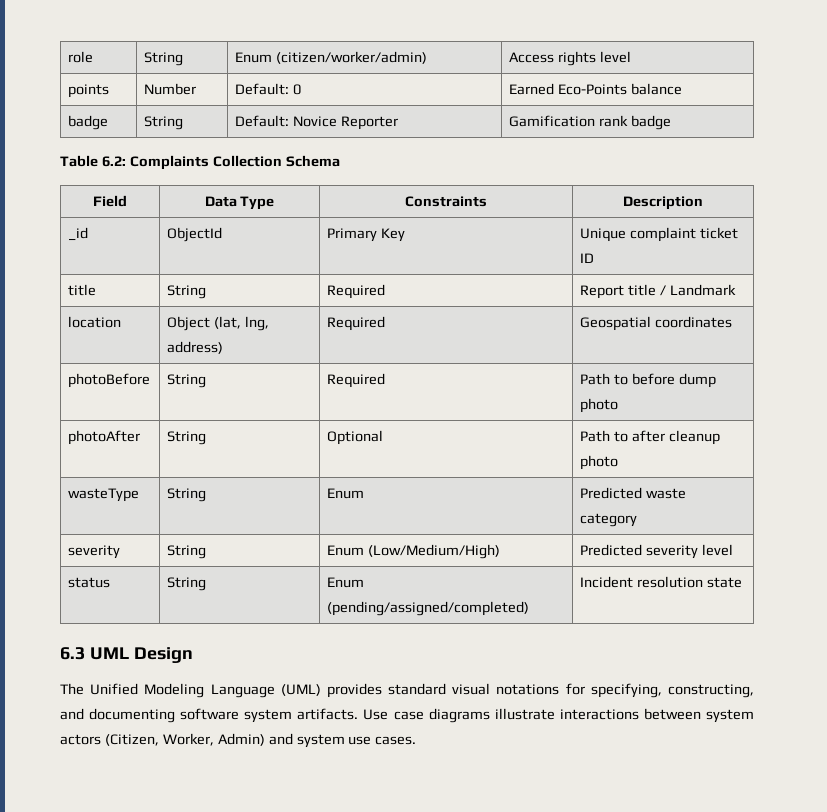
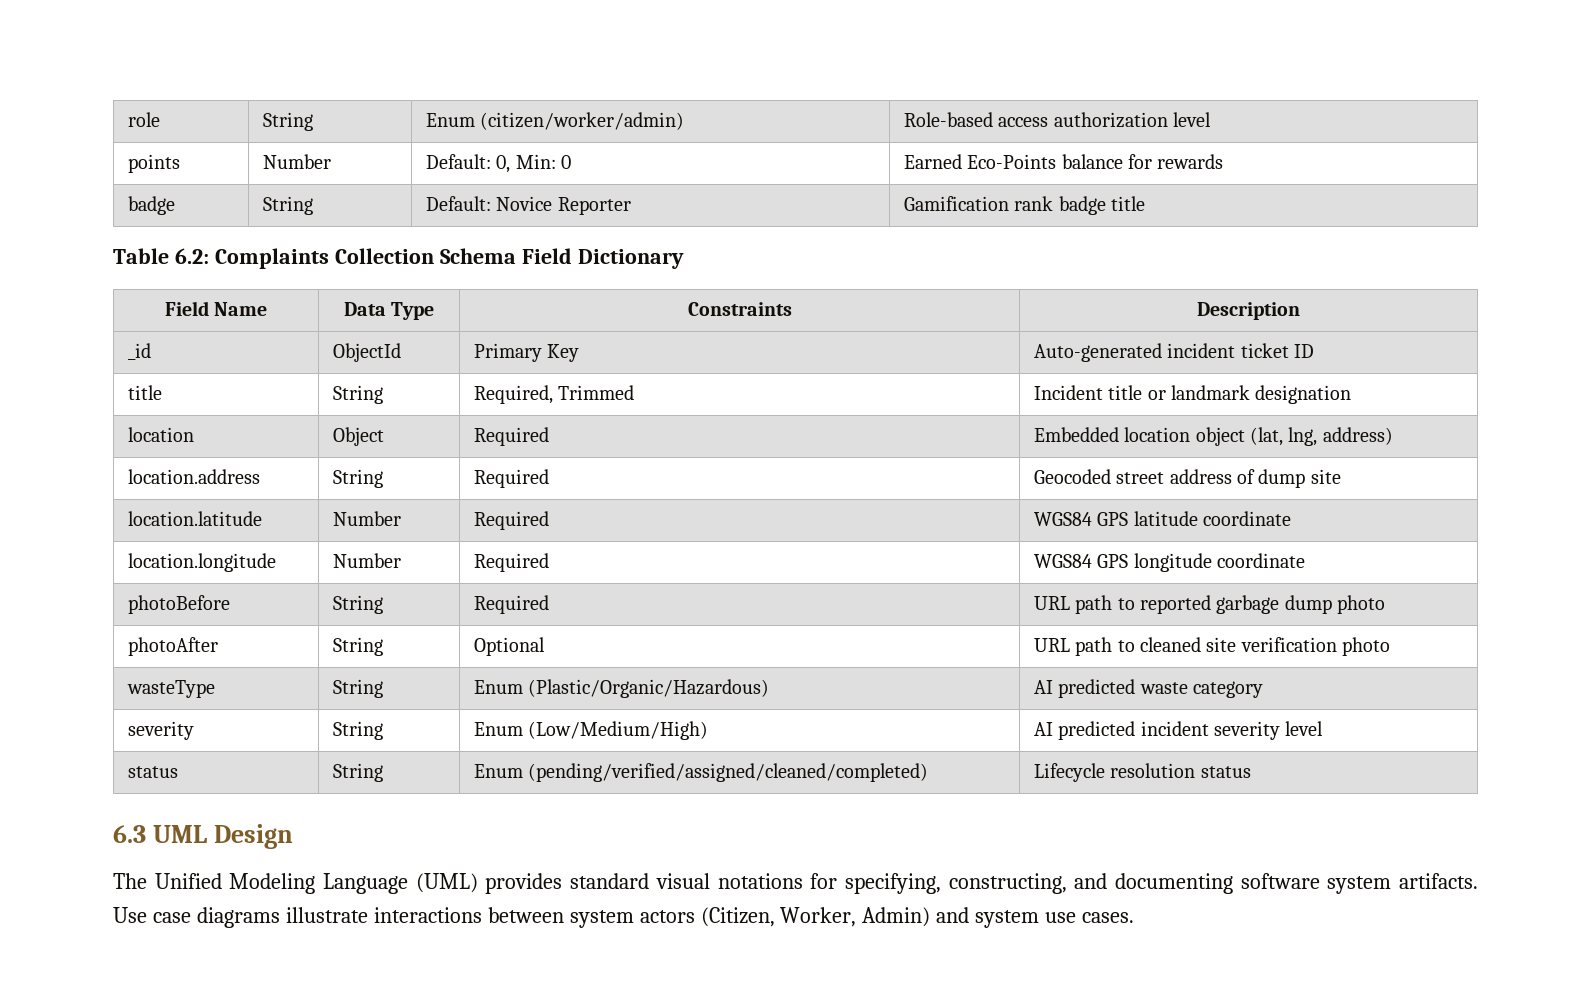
- role | String | Enum (citizen/worker/admin) | Access rights level
+ role | String | Enum (citizen/worker/admin) | Role-based access authorization level
- points | Number | Default: 0 | Earned Eco-Points balance
+ points | Number | Default: 0, Min: 0 | Earned Eco-Points balance for rewards
- badge | String | Default: Novice Reporter | Gamification rank badge
+ badge | String | Default: Novice Reporter | Gamification rank badge title
- Table 6.2: Complaints Collection Schema
- Field | Data Type | Constraints | Description
+ Table 6.2: Complaints Collection Schema Field Dictionary
+ Field Name | Data Type | Constraints | Description
- _id | ObjectId | Primary Key | Unique complaint ticket ID
+ _id | ObjectId | Primary Key | Auto-generated incident ticket ID
- title | String | Required | Report title / Landmark
- location | Object (lat, lng, address) | Required | Geospatial coordinates
- photoBefore | String | Required | Path to before dump photo
+ title | String | Required, Trimmed | Incident title or landmark designation
+ location | Object | Required | Embedded location object (lat, lng, address)
+ location.address | String | Required | Geocoded street address of dump site
+ location.latitude | Number | Required | WGS84 GPS latitude coordinate
+ location.longitude | Number | Required | WGS84 GPS longitude coordinate
+ photoBefore | String | Required | URL path to reported garbage dump photo
- photoAfter | String | Optional | Path to after cleanup photo
+ photoAfter | String | Optional | URL path to cleaned site verification photo
- wasteType | String | Enum | Predicted waste category
+ wasteType | String | Enum (Plastic/Organic/Hazardous) | AI predicted waste category
- severity | String | Enum (Low/Medium/High) | Predicted severity level
+ severity | String | Enum (Low/Medium/High) | AI predicted incident severity level
- status | String | Enum (pending/assigned/completed) | Incident resolution state
+ status | String | Enum (pending/verified/assigned/cleaned/completed) | Lifecycle resolution status

